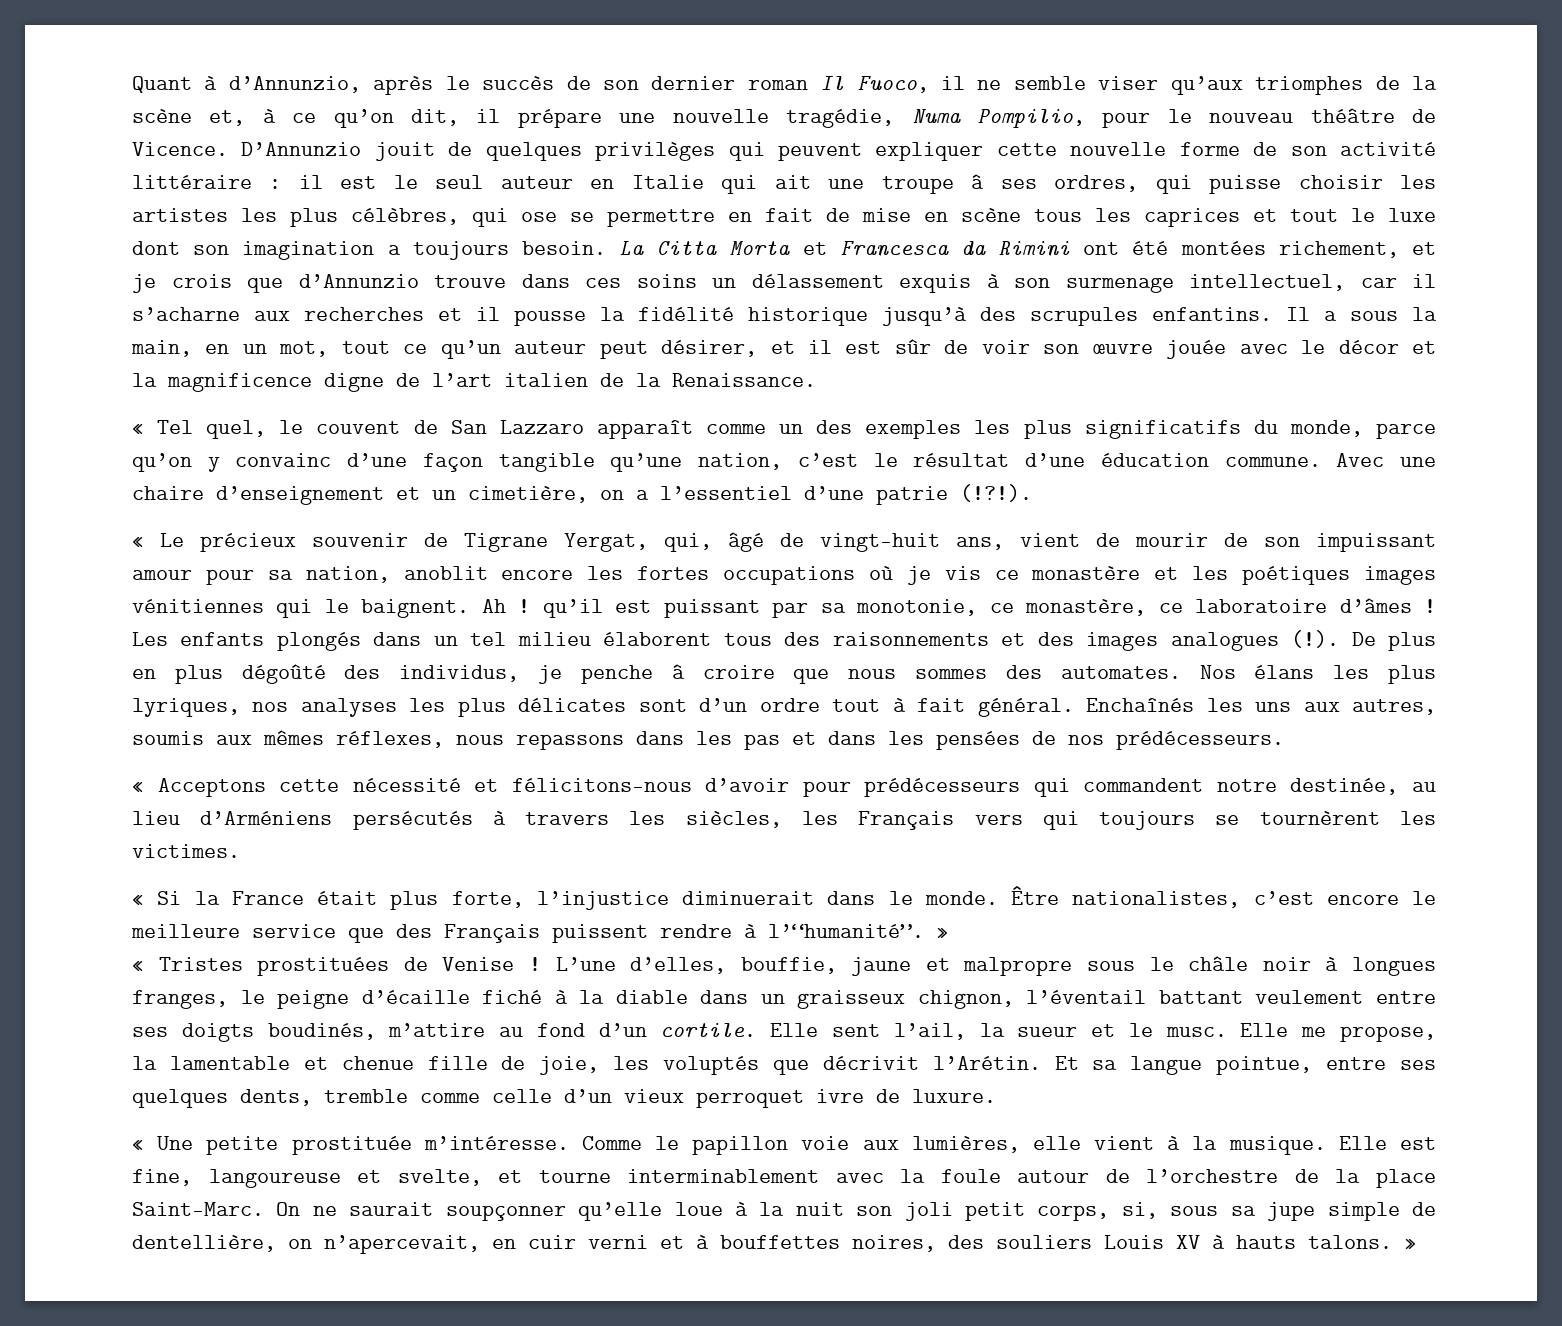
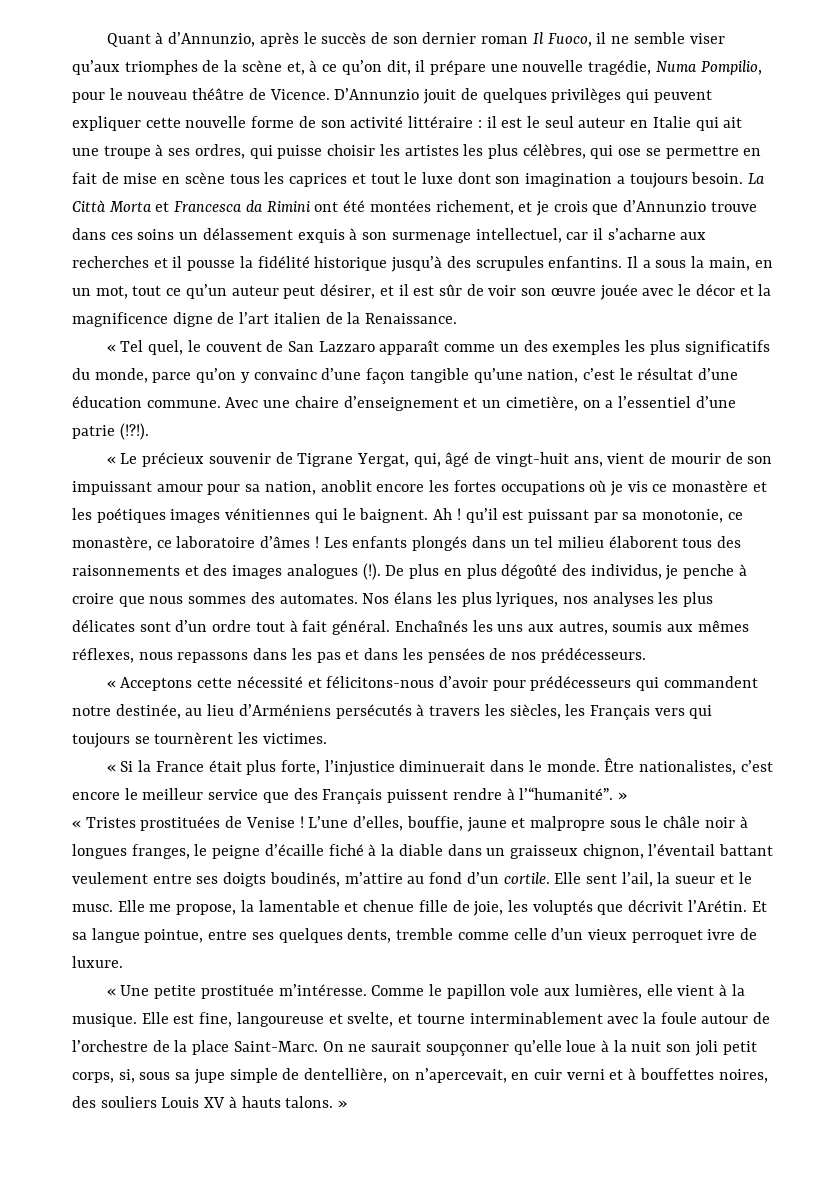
- D’Annunzio jouit de quelques privilèges qui peuvent expliquer cette nouvelle forme de son activité littéraire : il est le seul auteur en Italie qui ait une troupe â ses ordres, qui puisse choisir les artistes les plus célèbres, qui ose se permettre en fait de mise en scène tous les caprices et tout le luxe dont son imagination a toujours besoin.
+ D’Annunzio jouit de quelques privilèges qui peuvent expliquer cette nouvelle forme de son activité littéraire : il est le seul auteur en Italie qui ait une troupe à ses ordres, qui puisse choisir les artistes les plus célèbres, qui ose se permettre en fait de mise en scène tous les caprices et tout le luxe dont son imagination a toujours besoin.
- La Citta Morta et Francesca da Rimini ont été montées richement, et je crois que d’Annunzio trouve dans ces soins un délassement exquis à son surmenage intellectuel, car il s’acharne aux recherches et il pousse la fidélité historique jusqu’à des scrupules enfantins.
+ La Città Morta et Francesca da Rimini ont été montées richement, et je crois que d’Annunzio trouve dans ces soins un délassement exquis à son surmenage intellectuel, car il s’acharne aux recherches et il pousse la fidélité historique jusqu’à des scrupules enfantins.
- De plus en plus dégoûté des individus, je penche â croire que nous sommes des automates.
+ De plus en plus dégoûté des individus, je penche à croire que nous sommes des automates.
- Être nationalistes, c’est encore le meilleure service que des Français puissent rendre à l’“humanité”. »
+ Être nationalistes, c’est encore le meilleur service que des Français puissent rendre à l’“humanité”. »
- Comme le papillon voie aux lumières, elle vient à la musique.
+ Comme le papillon vole aux lumières, elle vient à la musique.

